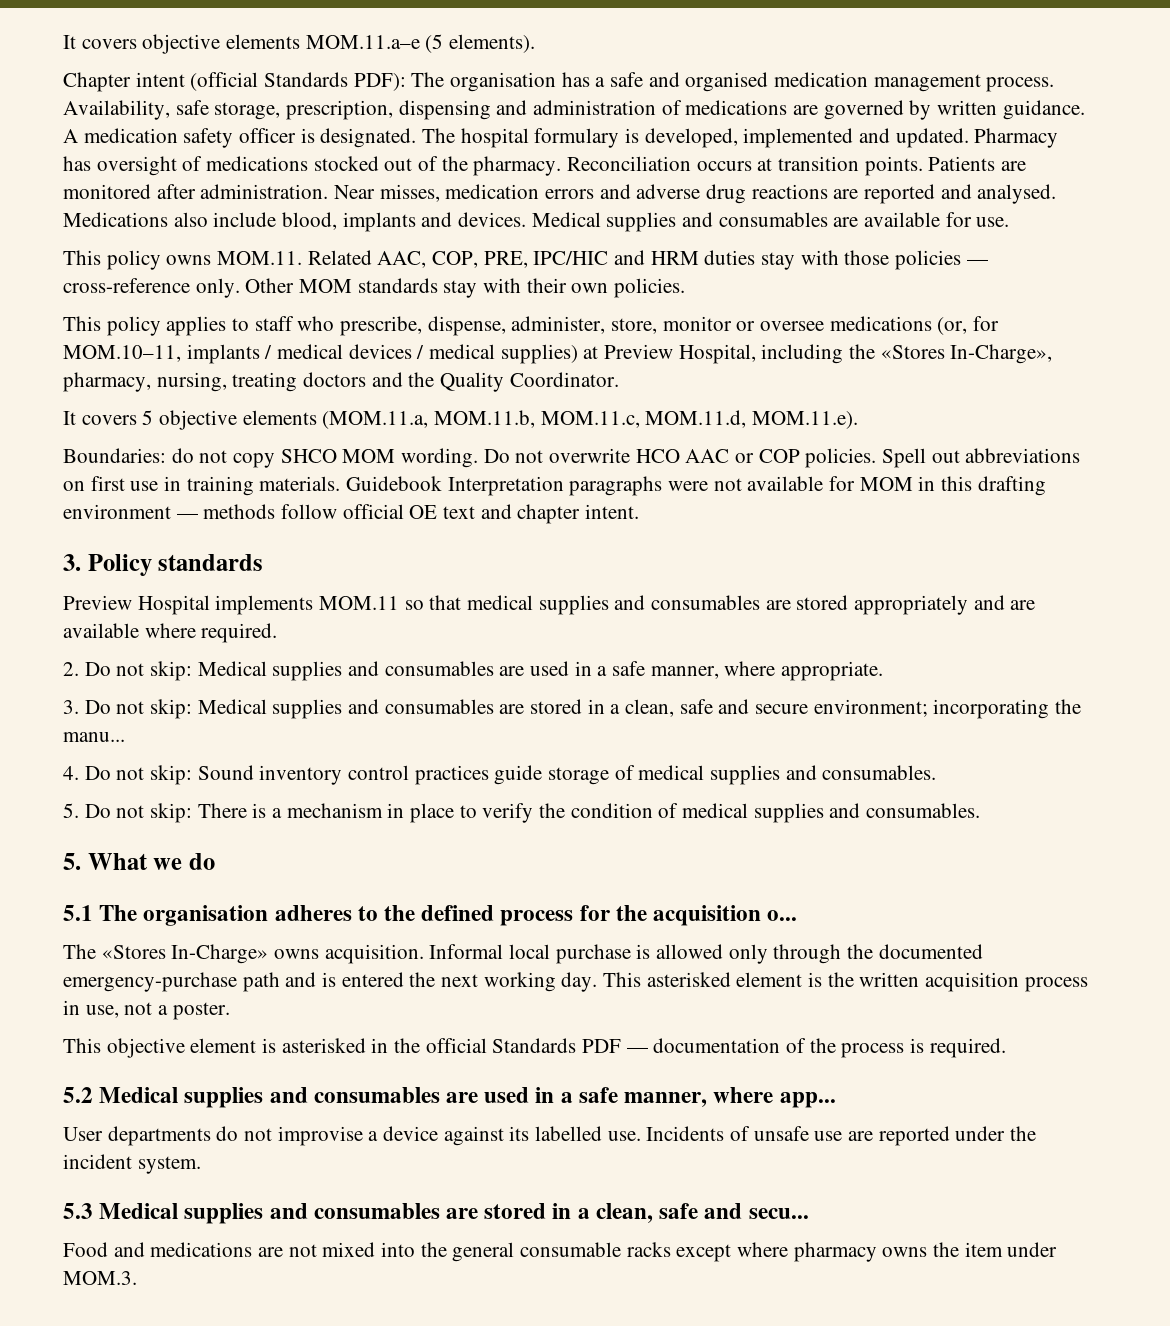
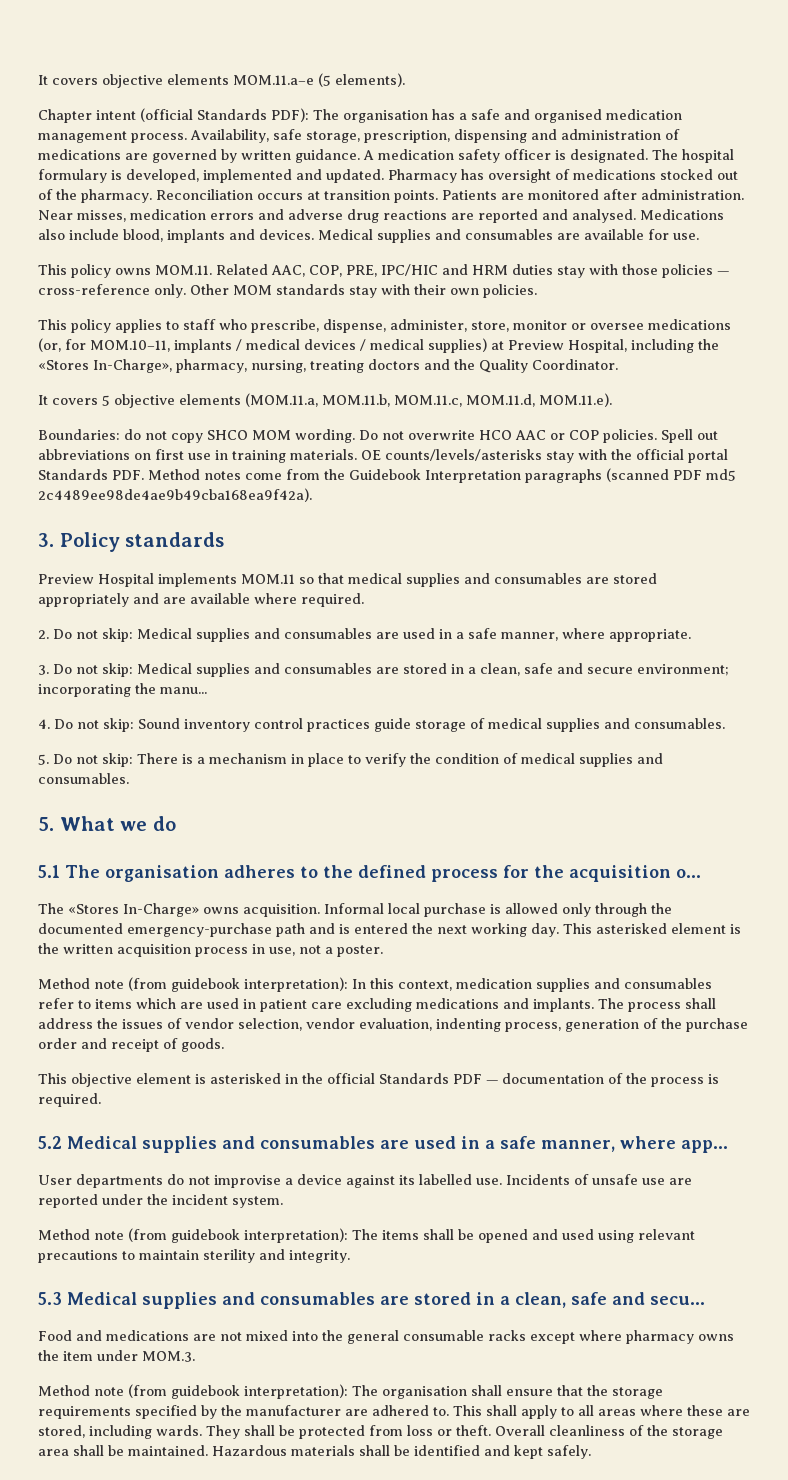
- Guidebook Interpretation paragraphs were not available for MOM in this drafting environment — methods follow official OE text and chapter intent.
+ OE counts/levels/asterisks stay with the official portal Standards PDF. Method notes come from the Guidebook Interpretation paragraphs (scanned PDF md5 2c4489ee98de4ae9b49cba168ea9f42a).
+ Method note (from guidebook interpretation): In this context, medication supplies and consumables refer to items which are used in patient care excluding medications and implants. The process shall address the issues of vendor selection, vendor evaluation, indenting process, generation of the purchase order and receipt of goods.
+ Method note (from guidebook interpretation): The items shall be opened and used using relevant precautions to maintain sterility and integrity.
+ Method note (from guidebook interpretation): The organisation shall ensure that the storage requirements specified by the manufacturer are adhered to. This shall apply to all areas where these are stored, including wards. They shall be protected from loss or theft. Overall cleanliness of the storage area shall be maintained. Hazardous materials shall be identified and kept safely.

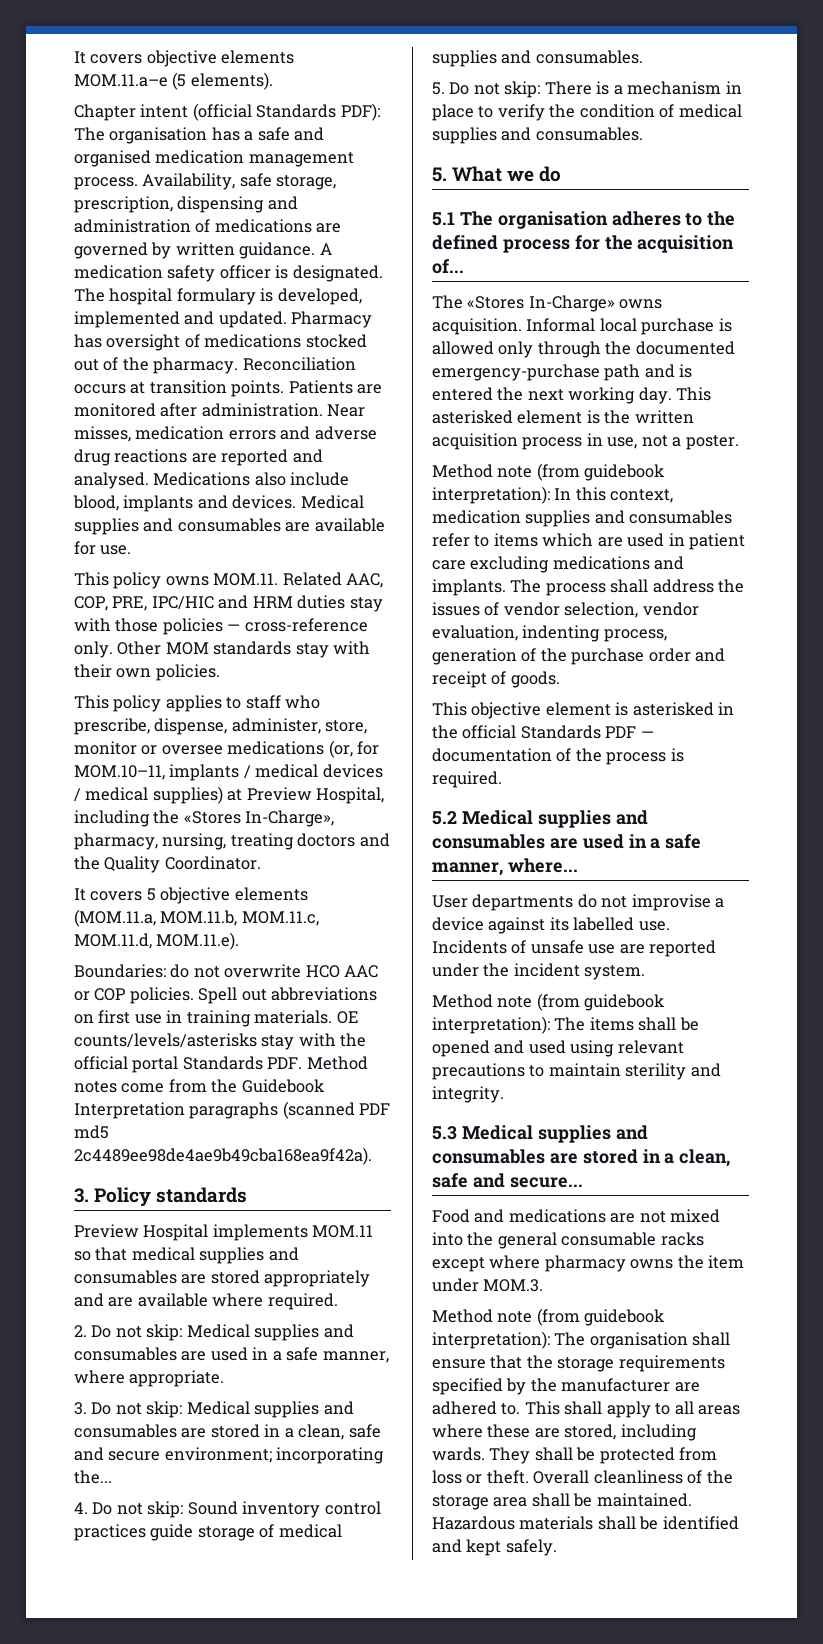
- Boundaries: do not copy SHCO MOM wording. Do not overwrite HCO AAC or COP policies.
+ Boundaries: do not overwrite HCO AAC or COP policies.
- 3. Do not skip: Medical supplies and consumables are stored in a clean, safe and secure environment; incorporating the manu...
+ 3. Do not skip: Medical supplies and consumables are stored in a clean, safe and secure environment; incorporating the...
- 5.1 The organisation adheres to the defined process for the acquisition o...
+ 5.1 The organisation adheres to the defined process for the acquisition of...
- 5.2 Medical supplies and consumables are used in a safe manner, where app...
+ 5.2 Medical supplies and consumables are used in a safe manner, where...
- 5.3 Medical supplies and consumables are stored in a clean, safe and secu...
+ 5.3 Medical supplies and consumables are stored in a clean, safe and secure...

